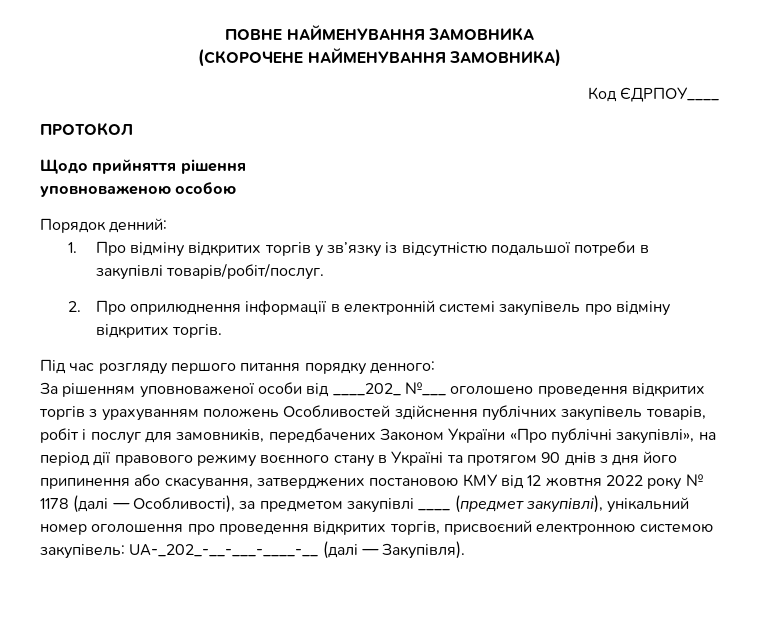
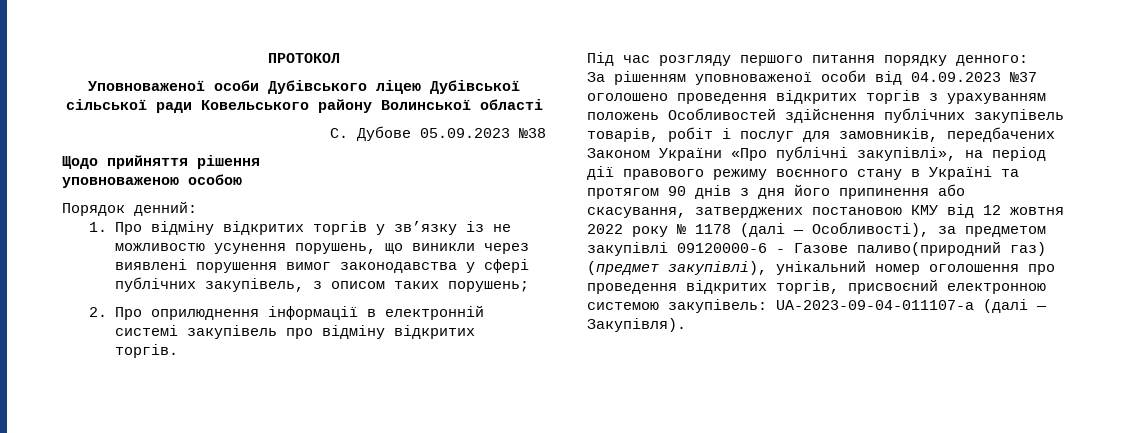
- ПОВНЕ НАЙМЕНУВАННЯ ЗАМОВНИКА
- (СКОРОЧЕНЕ НАЙМЕНУВАННЯ ЗАМОВНИКА)
- Код ЄДРПОУ____
  ПРОТОКОЛ
+ Уповноваженої особи Дубівського ліцею Дубівської сільської ради Ковельського району Волинської області
+ С. Дубове 05.09.2023 №38
- 1. Про відміну відкритих торгів у зв’язку із відсутністю подальшої потреби в закупівлі товарів/робіт/послуг.
+ 1. Про відміну відкритих торгів у зв’язку із не можливостю усунення порушень, що виникли через виявлені порушення вимог законодавства у сфері публічних закупівель, з описом таких порушень;
- За рішенням уповноваженої особи від ____202_ №___ оголошено проведення відкритих торгів з урахуванням положень Особливостей здійснення публічних закупівель товарів, робіт і послуг для замовників, передбачених Законом України «Про публічні закупівлі», на період дії правового режиму воєнного стану в Україні та протягом 90 днів з дня його припинення або скасування, затверджених постановою КМУ від 12 жовтня 2022 року № 1178 (далі — Особливості), за предметом закупівлі ____ (предмет закупівлі), унікальний номер оголошення про проведення відкритих торгів, присвоєний електронною системою закупівель:
+ За рішенням уповноваженої особи від 04.09.2023 №37 оголошено проведення відкритих торгів з урахуванням положень Особливостей здійснення публічних закупівель товарів, робіт і послуг для замовників, передбачених Законом України «Про публічні закупівлі», на період дії правового режиму воєнного стану в Україні та протягом 90 днів з дня його припинення або скасування, затверджених постановою КМУ від 12 жовтня 2022 року № 1178 (далі — Особливості), за предметом закупівлі 09120000-6 - Газове паливо(природний газ) (предмет закупівлі), унікальний номер оголошення про проведення відкритих торгів, присвоєний електронною системою закупівель:
- UA-_202_-__-___-____-__ (далі — Закупівля).
+ UA-2023-09-04-011107-a (далі — Закупівля).

